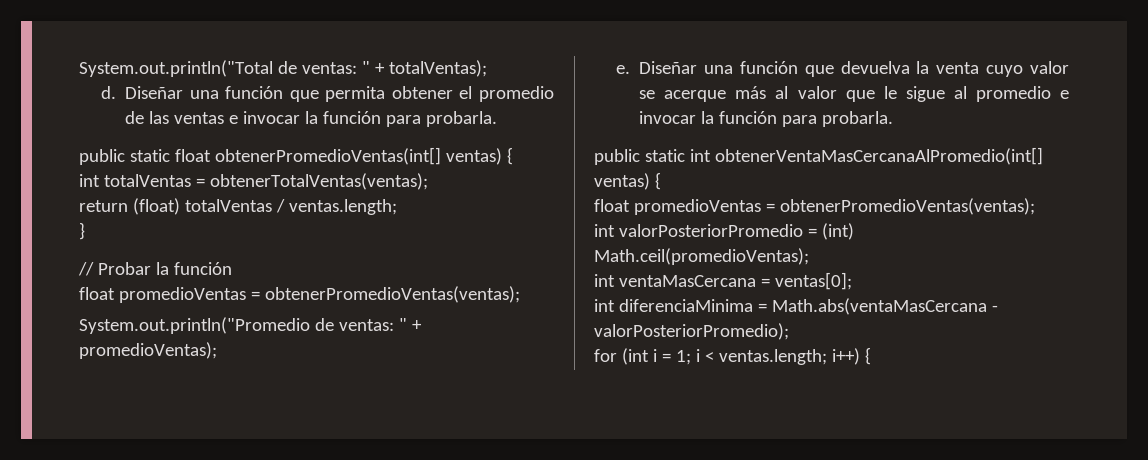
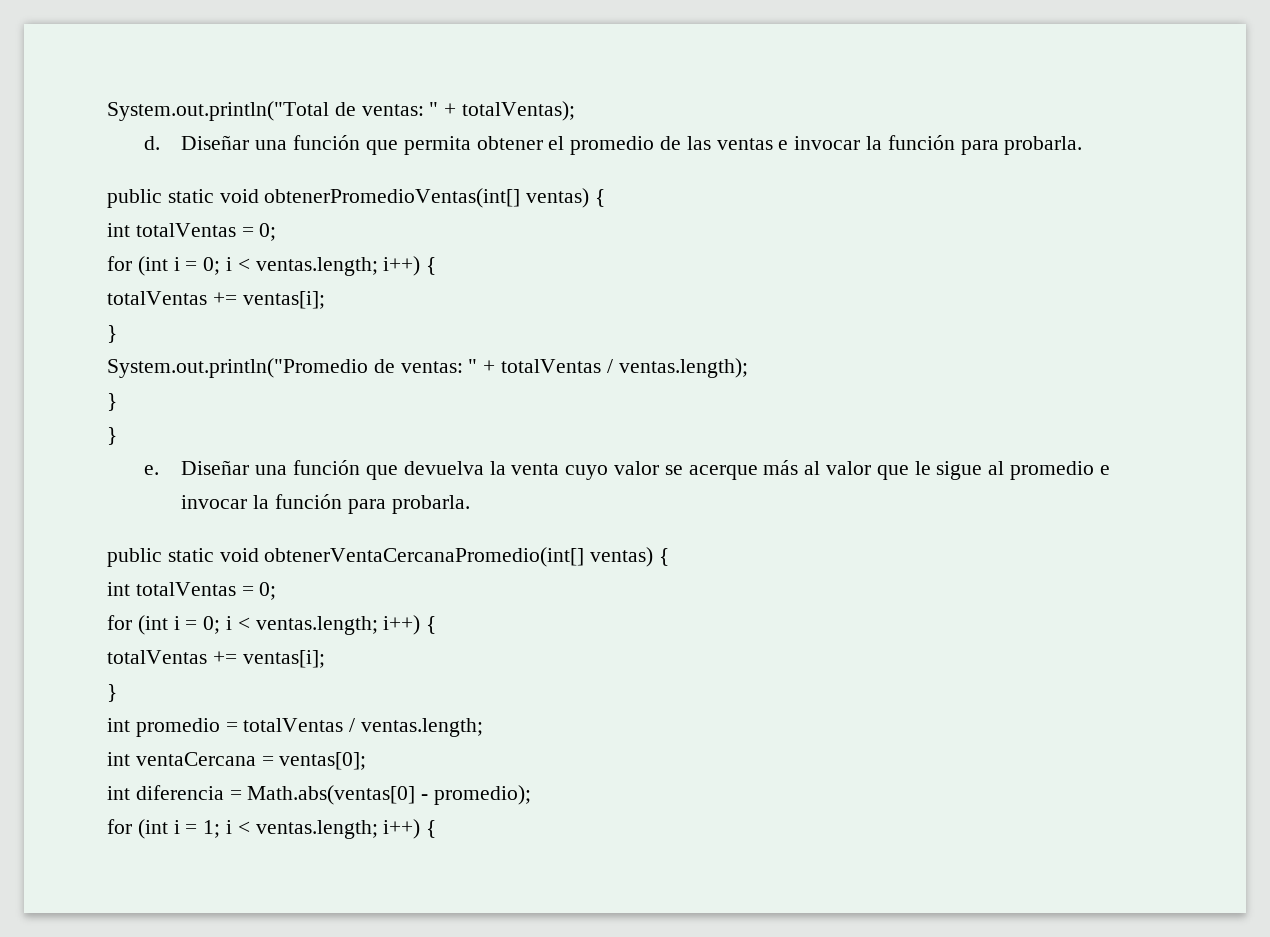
- public static float obtenerPromedioVentas(int[] ventas) {
- int totalVentas = obtenerTotalVentas(ventas);
- return (float) totalVentas / ventas.length;
+ public static void obtenerPromedioVentas(int[] ventas) {
+ int totalVentas = 0;
+ for (int i = 0; i < ventas.length; i++) {
+ totalVentas += ventas[i];
  }
- // Probar la función
- float promedioVentas = obtenerPromedioVentas(ventas);
- System.out.println("Promedio de ventas: " + promedioVentas);
+ System.out.println("Promedio de ventas: " + totalVentas / ventas.length);
+ }
+ }
- public static int obtenerVentaMasCercanaAlPromedio(int[] ventas) {
- float promedioVentas = obtenerPromedioVentas(ventas);
- int valorPosteriorPromedio = (int) Math.ceil(promedioVentas);
- int ventaMasCercana = ventas[0];
+ public static void obtenerVentaCercanaPromedio(int[] ventas) {
+ int totalVentas = 0;
+ for (int i = 0; i < ventas.length; i++) {
+ totalVentas += ventas[i];
+ }
+ int promedio = totalVentas / ventas.length;
+ int ventaCercana = ventas[0];
- int diferenciaMinima = Math.abs(ventaMasCercana - valorPosteriorPromedio);
+ int diferencia = Math.abs(ventas[0] - promedio);

